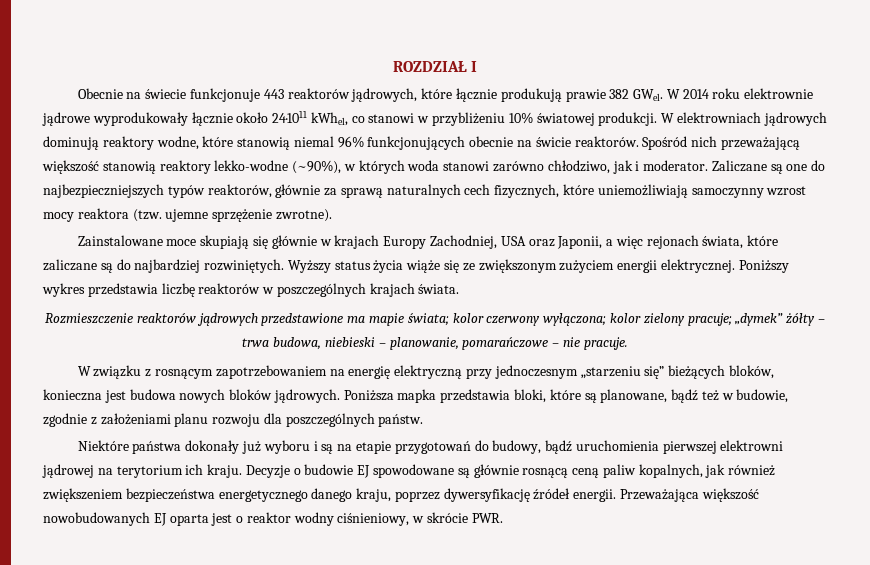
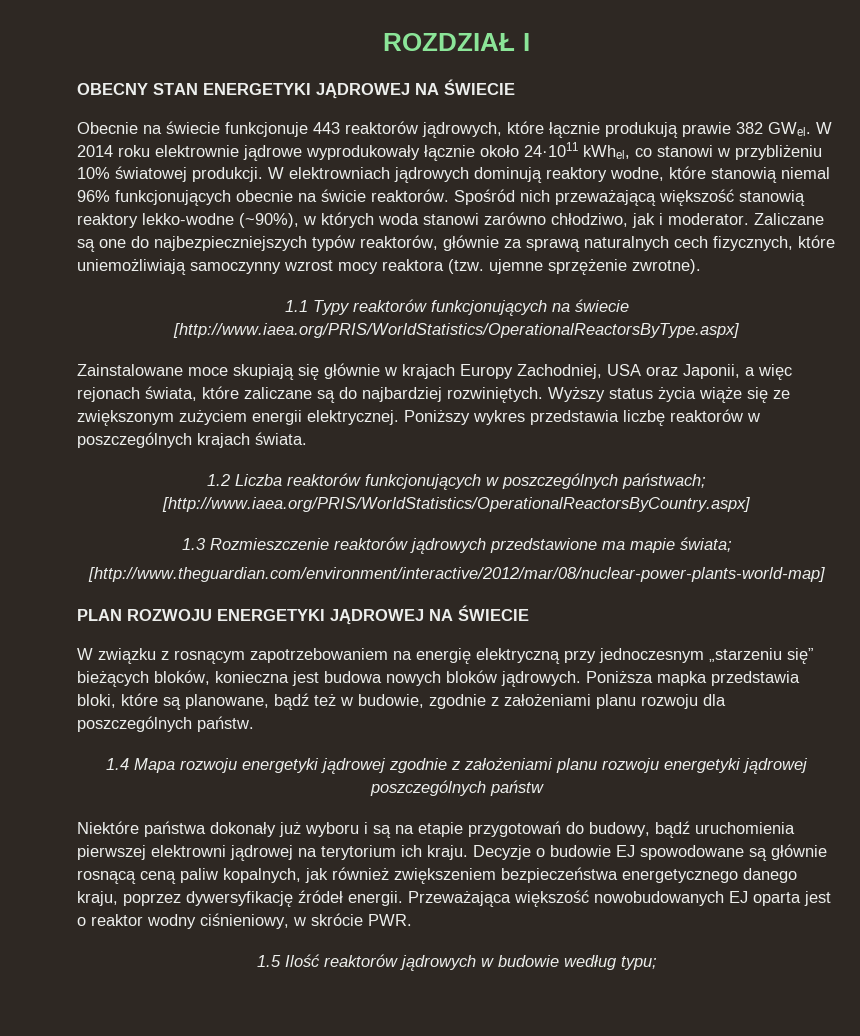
+ OBECNY STAN ENERGETYKI JĄDROWEJ NA ŚWIECIE
+ 1.1 Typy reaktorów funkcjonujących na świecie [http://www.iaea.org/PRIS/WorldStatistics/OperationalReactorsByType.aspx]
- Rozmieszczenie reaktorów jądrowych przedstawione ma mapie świata; kolor czerwony wyłączona; kolor zielony pracuje; „dymek” żółty – trwa budowa, niebieski – planowanie, pomarańczowe – nie pracuje.
+ 1.2 Liczba reaktorów funkcjonujących w poszczególnych państwach; [http://www.iaea.org/PRIS/WorldStatistics/OperationalReactorsByCountry.aspx]
+ 1.3 Rozmieszczenie reaktorów jądrowych przedstawione ma mapie świata;
+ [http://www.theguardian.com/environment/interactive/2012/mar/08/nuclear-power-plants-world-map]
+ PLAN ROZWOJU ENERGETYKI JĄDROWEJ NA ŚWIECIE
+ 1.4 Mapa rozwoju energetyki jądrowej zgodnie z założeniami planu rozwoju energetyki jądrowej poszczególnych państw
+ 1.5 Ilość reaktorów jądrowych w budowie według typu;

